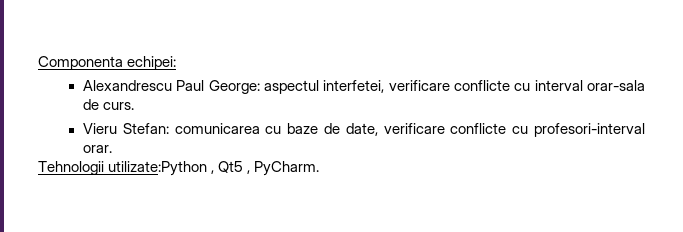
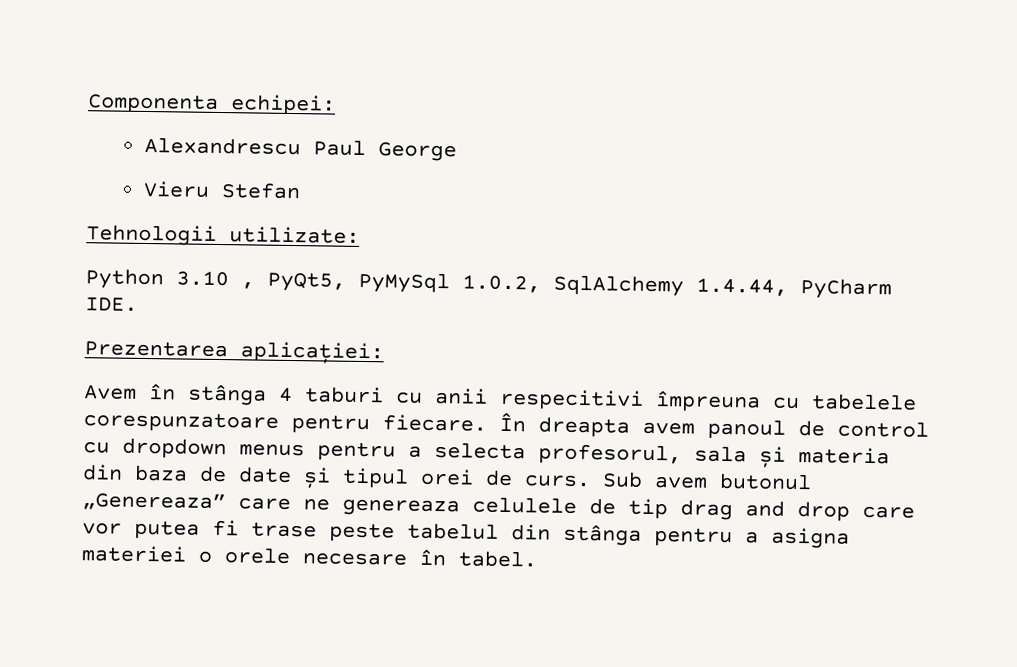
- Alexandrescu Paul George: aspectul interfetei, verificare conflicte cu interval orar-sala de curs.
- Vieru Stefan: comunicarea cu baze de date, verificare conflicte cu profesori-interval orar.
- Tehnologii utilizate:Python , Qt5 , PyCharm.
+ Alexandrescu Paul George
+ Vieru Stefan
+ Tehnologii utilizate:
+ Python 3.10 , PyQt5, PyMySql 1.0.2, SqlAlchemy 1.4.44, PyCharm IDE.
+ Prezentarea aplicației:
+ Avem în stânga 4 taburi cu anii respecitivi împreuna cu tabelele corespunzatoare pentru fiecare. În dreapta avem panoul de control cu dropdown menus pentru a selecta profesorul, sala și materia din baza de date și tipul orei de curs. Sub avem butonul „Genereaza” care ne genereaza celulele de tip drag and drop care vor putea fi trase peste tabelul din stânga pentru a asigna materiei o orele necesare în tabel.

